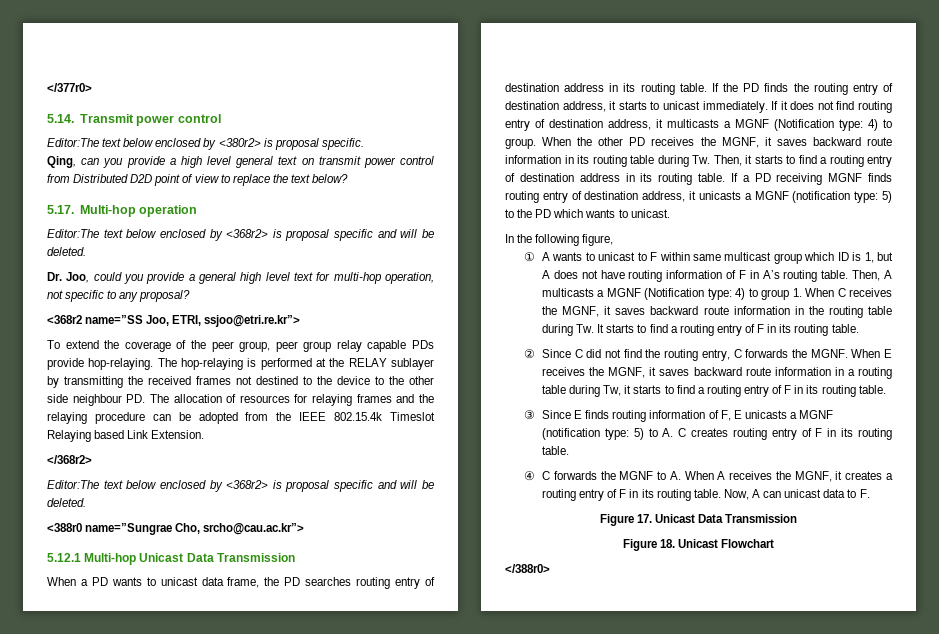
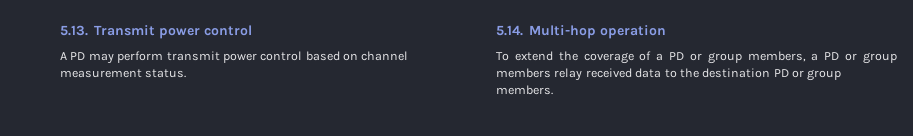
- </377r0>
- 5.14. Transmit power control
+ 5.13. Transmit power control
- Editor:The text below enclosed by <380r2> is proposal specific.
- Qing, can you provide a high level general text on transmit power control from Distributed D2D point of view to replace the text below?
- 5.17. Multi-hop operation
- Editor:The text below enclosed by <368r2> is proposal specific and will be deleted.
- Dr. Joo, could you provide a general high level text for multi-hop operation, not specific to any proposal?
- <368r2 name=”SS Joo, ETRI, ssjoo@etri.re.kr”>
+ A PD may perform transmit power control based on channel measurement status.
+ 5.14. Multi-hop operation
- To extend the coverage of the peer group, peer group relay capable PDs provide hop-relaying. The hop-relaying is performed at the RELAY sublayer by transmitting the received frames not destined to the device to the other side neighbour PD. The allocation of resources for relaying frames and the relaying procedure can be adopted from the IEEE 802.15.4k Timeslot Relaying based Link Extension.
- </368r2>
- Editor:The text below enclosed by <368r2> is proposal specific and will be deleted.
- <388r0 name=”Sungrae Cho, srcho@cau.ac.kr”>
- 5.12.1 Multi-hop Unicast Data Transmission
- When a PD wants to unicast data frame, the PD searches routing entry of destination address in its routing table. If the PD finds the routing entry of destination address, it starts to unicast immediately. If it does not find routing entry of destination address, it multicasts a MGNF (Notification type: 4) to group. When the other PD receives the MGNF, it saves backward route information in its routing table during Tw. Then, it starts to find a routing entry of destination address in its routing table. If a PD receiving MGNF finds routing entry of destination address, it unicasts a MGNF (notification type: 5) to the PD which wants to unicast.
- In the following figure,
- ① A wants to unicast to F within same multicast group which ID is 1, but A does not have routing information of F in A’s routing table. Then, A multicasts a MGNF (Notification type: 4) to group 1. When C receives the MGNF, it saves backward route information in the routing table during Tw. It starts to find a routing entry of F in its routing table.
- ② Since C did not find the routing entry, C forwards the MGNF. When E receives the MGNF, it saves backward route information in a routing table during Tw, it starts to find a routing entry of F in its routing table.
- ③ Since E finds routing information of F, E unicasts a MGNF (notification type: 5) to A. C creates routing entry of F in its routing table.
- ④ C forwards the MGNF to A. When A receives the MGNF, it creates a routing entry of F in its routing table. Now, A can unicast data to F.
- Figure 17. Unicast Data Transmission
- Figure 18. Unicast Flowchart
- </388r0>
+ To extend the coverage of a PD or group members, a PD or group members relay received data to the destination PD or group members.

